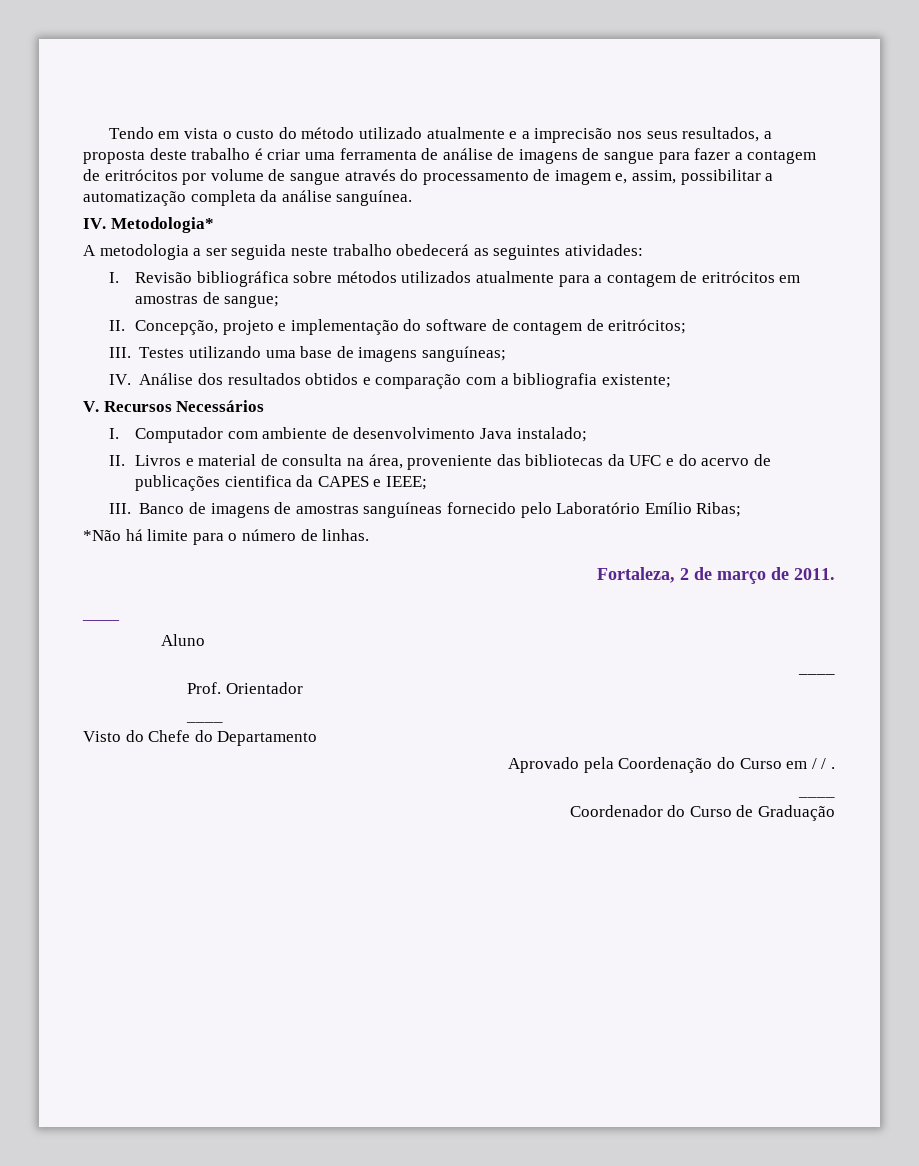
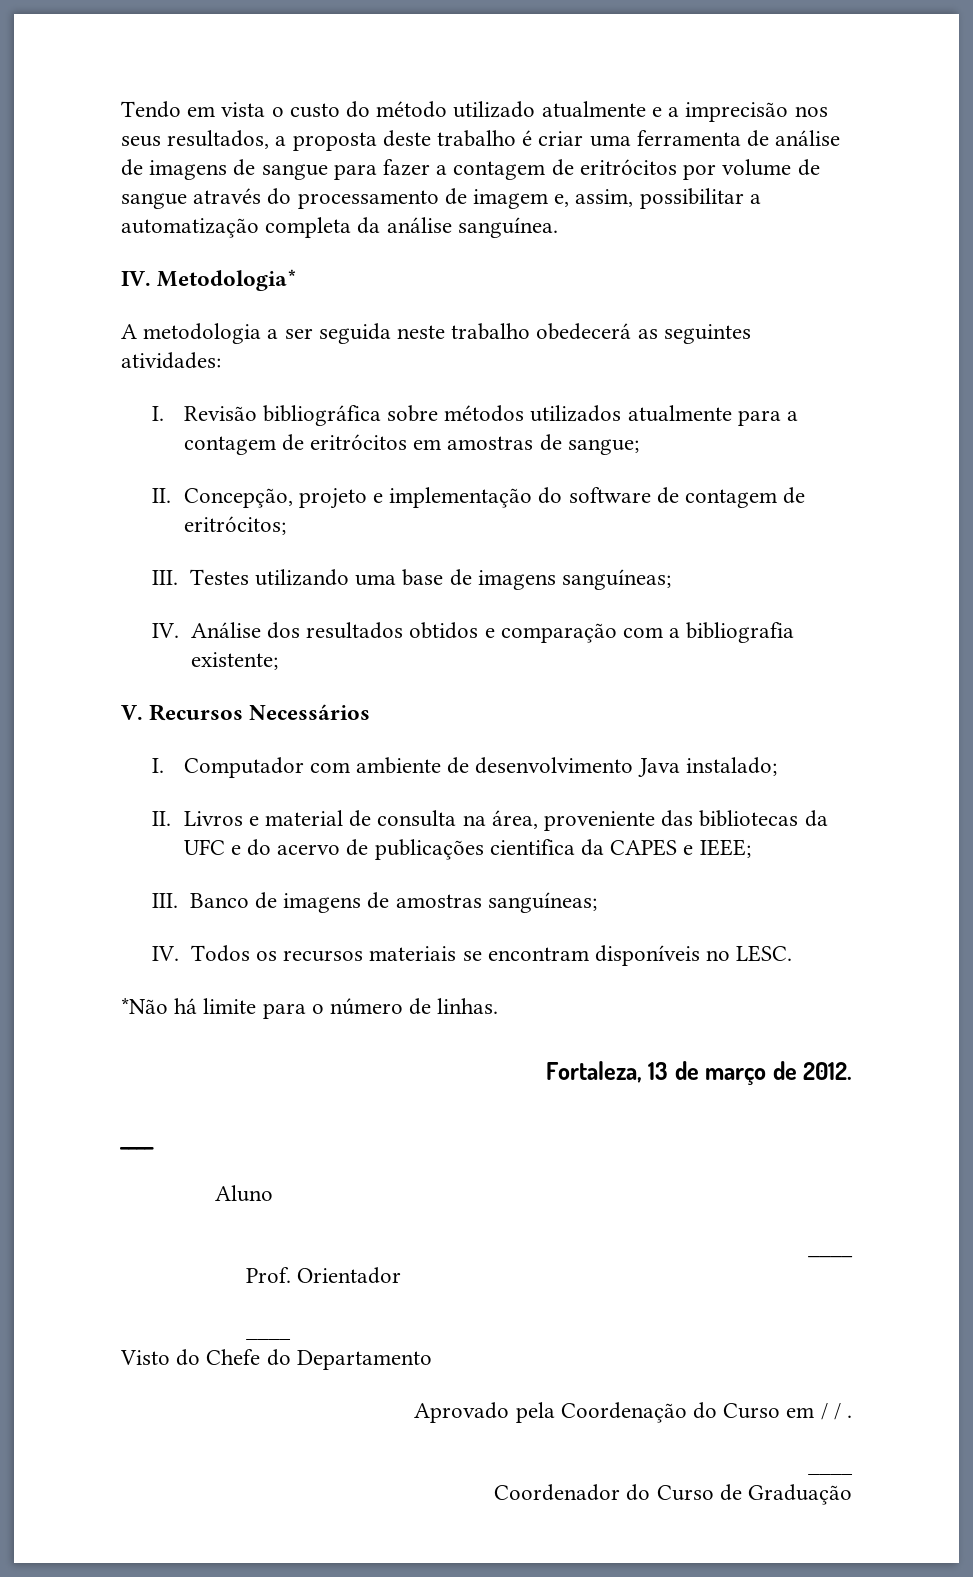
- III. Banco de imagens de amostras sanguíneas fornecido pelo Laboratório Emílio Ribas;
+ III. Banco de imagens de amostras sanguíneas;
+ IV. Todos os recursos materiais se encontram disponíveis no LESC.
- Fortaleza, 2 de março de 2011.
+ Fortaleza, 13 de março de 2012.

